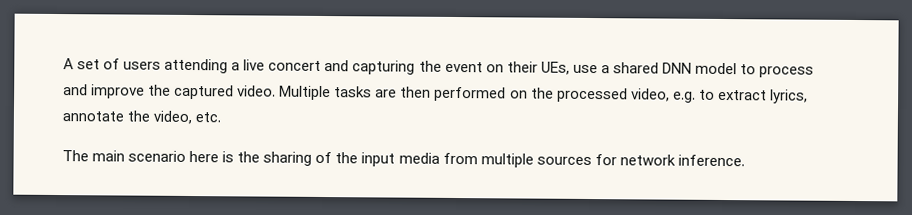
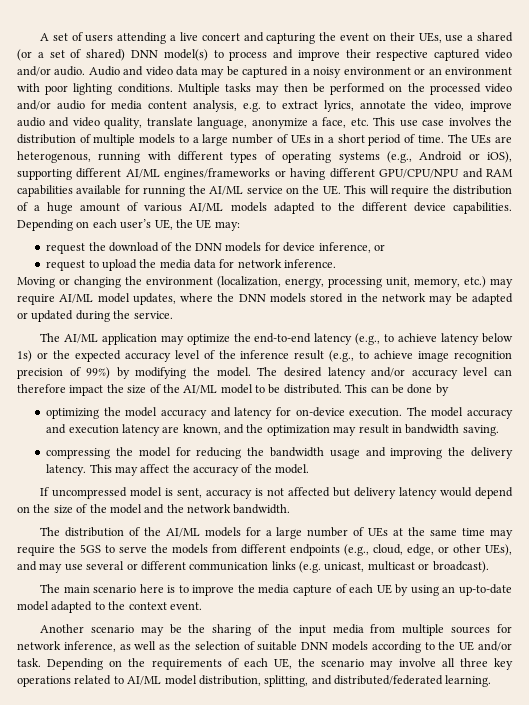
- A set of users attending a live concert and capturing the event on their UEs, use a shared DNN model to process and improve the captured video. Multiple tasks are then performed on the processed video, e.g. to extract lyrics, annotate the video, etc.
+ A set of users attending a live concert and capturing the event on their UEs, use a shared (or a set of shared) DNN model(s) to process and improve their respective captured video and/or audio. Audio and video data may be captured in a noisy environment or an environment with poor lighting conditions. Multiple tasks may then be performed on the processed video and/or audio for media content analysis, e.g. to extract lyrics, annotate the video, improve audio and video quality, translate language, anonymize a face, etc. This use case involves the distribution of multiple models to a large number of UEs in a short period of time. The UEs are heterogenous, running with different types of operating systems (e.g., Android or iOS), supporting different AI/ML engines/frameworks or having different GPU/CPU/NPU and RAM capabilities available for running the AI/ML service on the UE. This will require the distribution of a huge amount of various AI/ML models adapted to the different device capabilities. Depending on each user’s UE, the UE may:
+ request the download of the DNN models for device inference, or
+ request to upload the media data for network inference.
+ Moving or changing the environment (localization, energy, processing unit, memory, etc.) may require AI/ML model updates, where the DNN models stored in the network may be adapted or updated during the service.
+ The AI/ML application may optimize the end-to-end latency (e.g., to achieve latency below 1s) or the expected accuracy level of the inference result (e.g., to achieve image recognition precision of 99%) by modifying the model. The desired latency and/or accuracy level can therefore impact the size of the AI/ML model to be distributed. This can be done by
+ optimizing the model accuracy and latency for on-device execution. The model accuracy and execution latency are known, and the optimization may result in bandwidth saving.
+ compressing the model for reducing the bandwidth usage and improving the delivery latency. This may affect the accuracy of the model.
+ If uncompressed model is sent, accuracy is not affected but delivery latency would depend on the size of the model and the network bandwidth.
+ The distribution of the AI/ML models for a large number of UEs at the same time may require the 5GS to serve the models from different endpoints (e.g., cloud, edge, or other UEs), and may use several or different communication links (e.g. unicast, multicast or broadcast).
- The main scenario here is the sharing of the input media from multiple sources for network inference.
+ The main scenario here is to improve the media capture of each UE by using an up-to-date model adapted to the context event.
+ Another scenario may be the sharing of the input media from multiple sources for network inference, as well as the selection of suitable DNN models according to the UE and/or task. Depending on the requirements of each UE, the scenario may involve all three key operations related to AI/ML model distribution, splitting, and distributed/federated learning.

